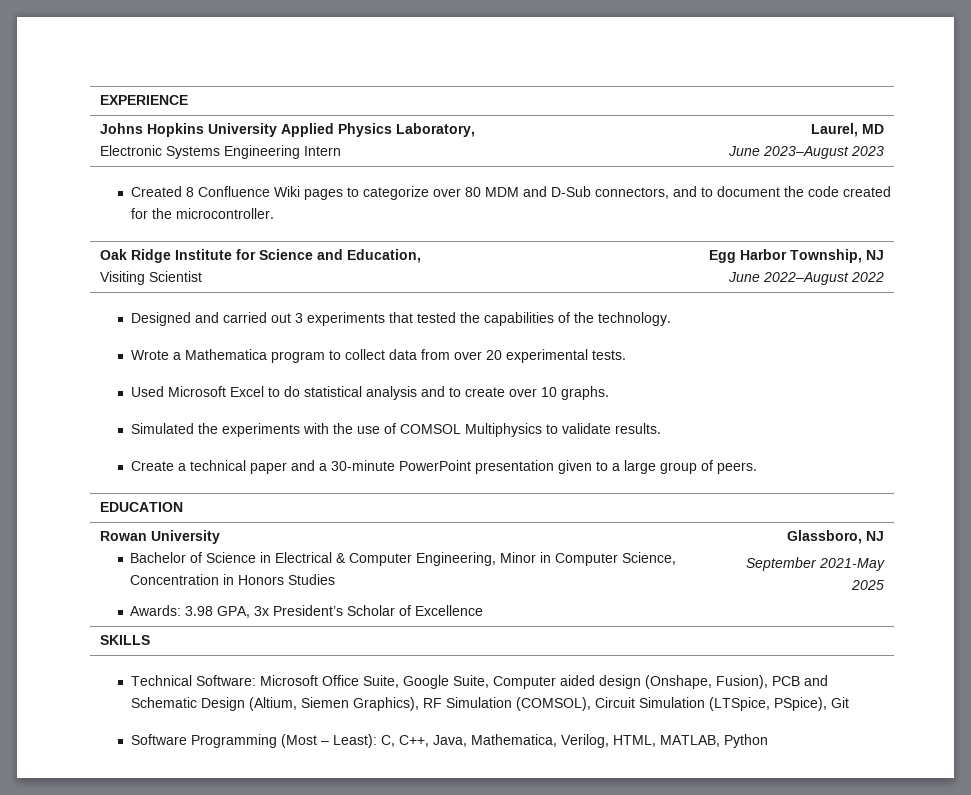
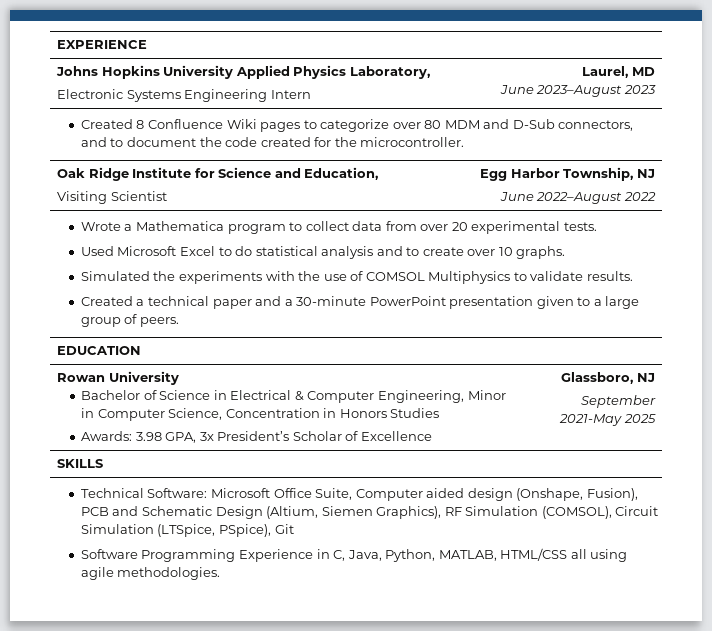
- Designed and carried out 3 experiments that tested the capabilities of the technology.
- Create a technical paper and a 30-minute PowerPoint presentation given to a large group of peers.
+ Created a technical paper and a 30-minute PowerPoint presentation given to a large group of peers.
- Technical Software: Microsoft Office Suite, Google Suite, Computer aided design (Onshape, Fusion), PCB and Schematic Design (Altium, Siemen Graphics), RF Simulation (COMSOL), Circuit Simulation (LTSpice, PSpice), Git
+ Technical Software: Microsoft Office Suite, Computer aided design (Onshape, Fusion), PCB and Schematic Design (Altium, Siemen Graphics), RF Simulation (COMSOL), Circuit Simulation (LTSpice, PSpice), Git
- Software Programming (Most – Least): C, C++, Java, Mathematica, Verilog, HTML, MATLAB, Python
+ Software Programming Experience in C, Java, Python, MATLAB, HTML/CSS all using agile methodologies.

